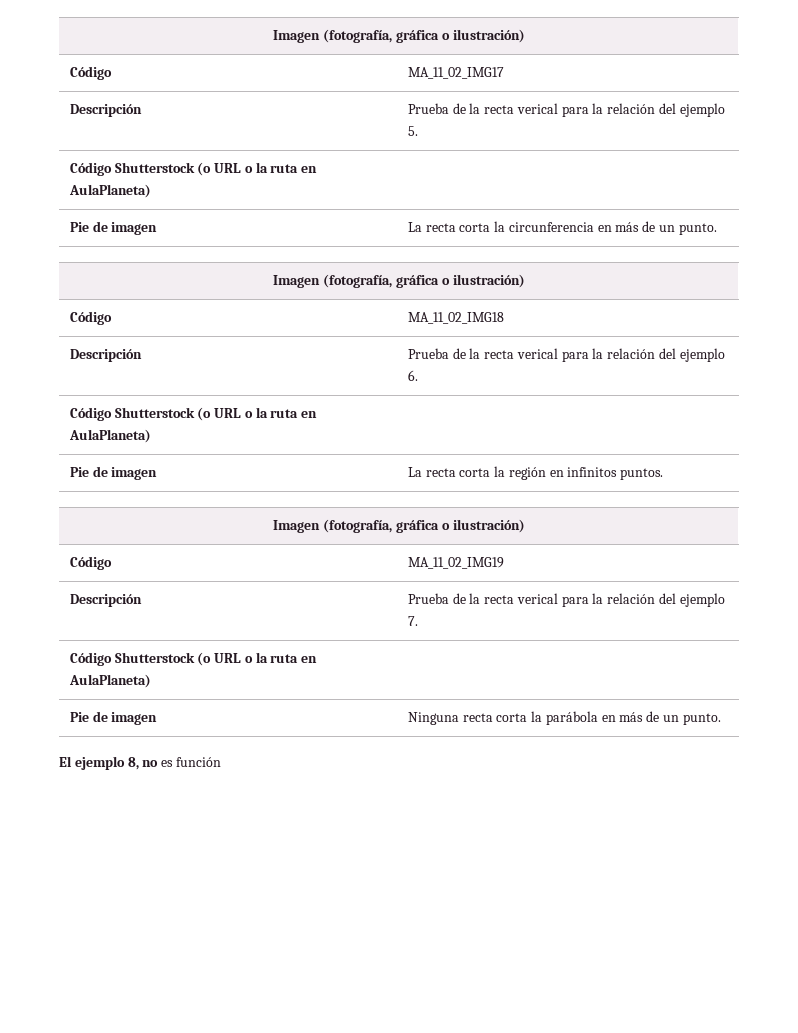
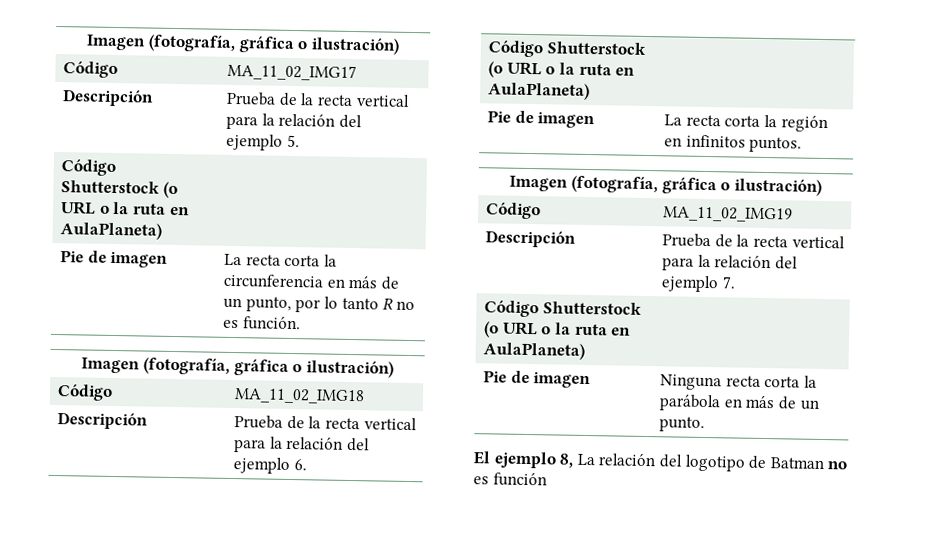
- Descripción | Prueba de la recta verical para la relación del ejemplo 5.
+ Descripción | Prueba de la recta vertical para la relación del ejemplo 5.
- Pie de imagen | La recta corta la circunferencia en más de un punto.
+ Pie de imagen | La recta corta la circunferencia en más de un punto, por lo tanto R no es función.
- Descripción | Prueba de la recta verical para la relación del ejemplo 6.
+ Descripción | Prueba de la recta vertical para la relación del ejemplo 6.
- Descripción | Prueba de la recta verical para la relación del ejemplo 7.
+ Descripción | Prueba de la recta vertical para la relación del ejemplo 7.
- El ejemplo 8, no es función
+ El ejemplo 8, La relación del logotipo de Batman no es función

